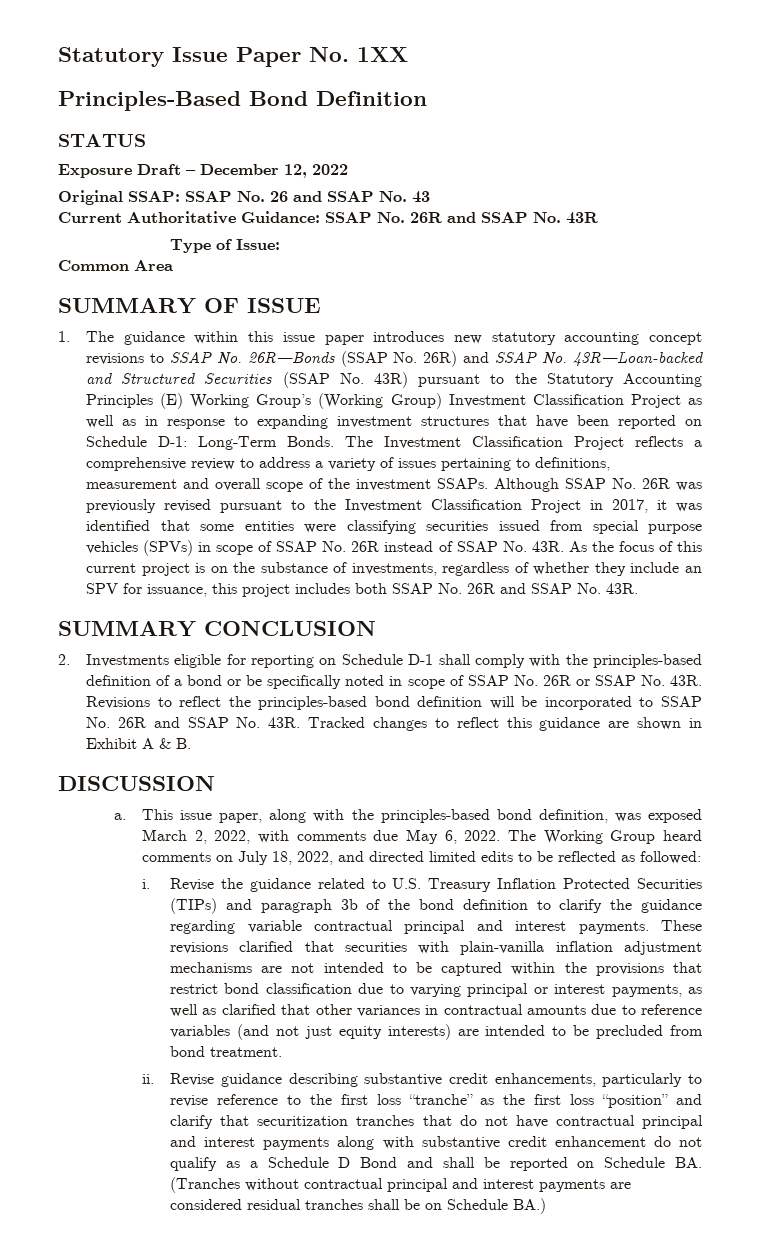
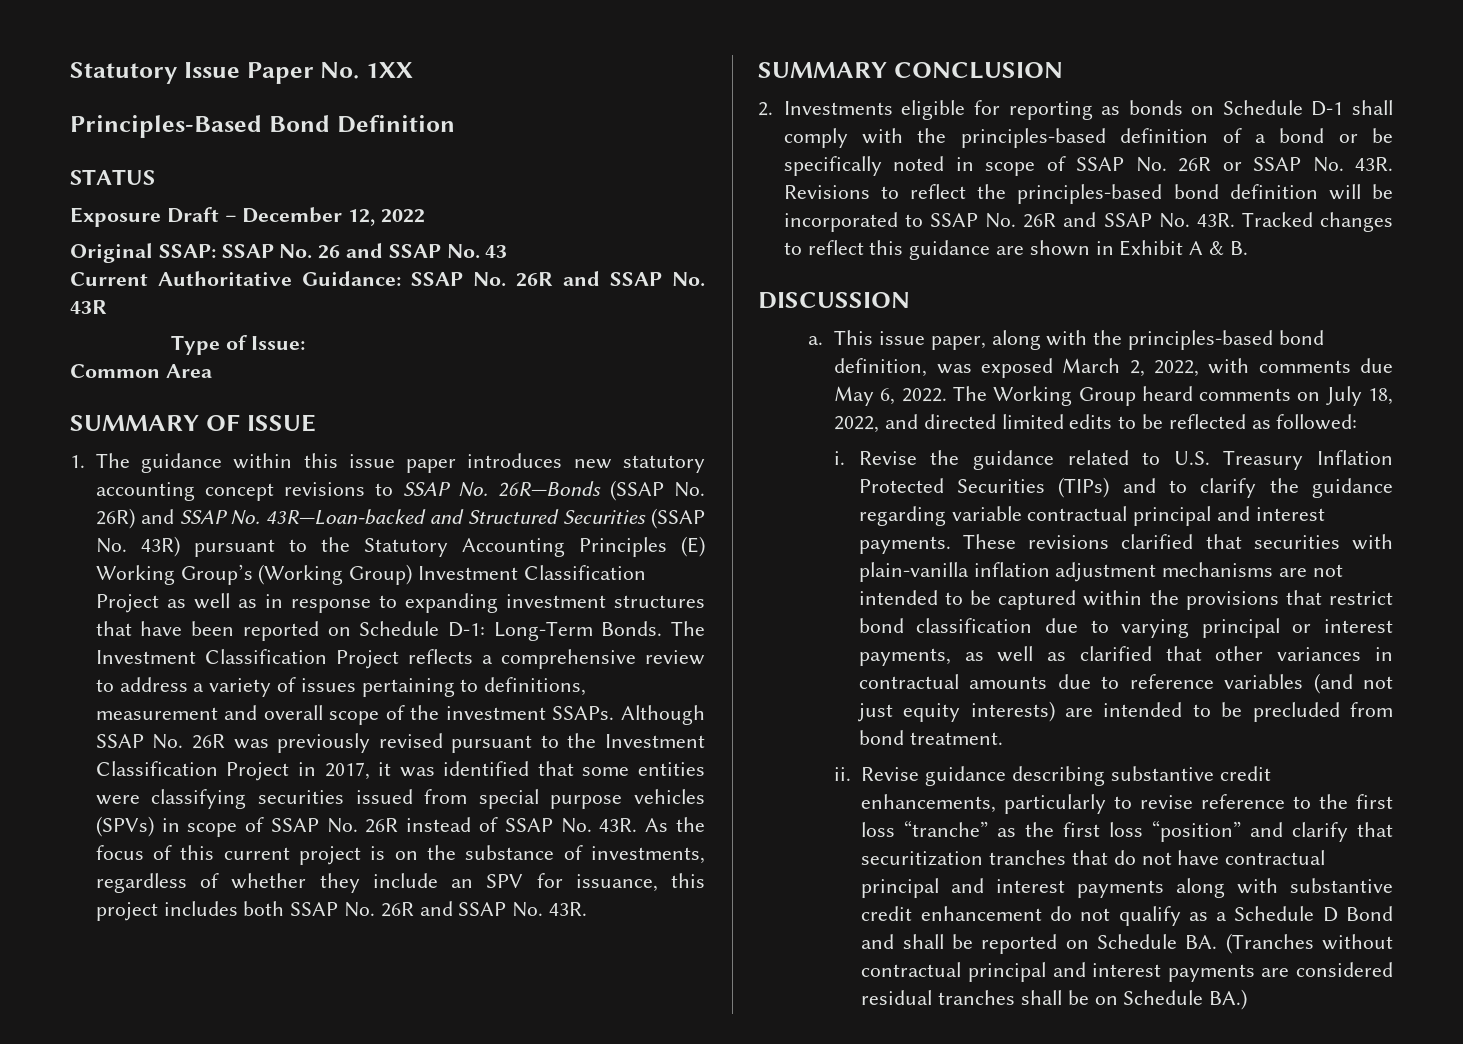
- 2. Investments eligible for reporting on Schedule D-1 shall comply with the principles-based definition of a bond or be specifically noted in scope of SSAP No. 26R or SSAP No. 43R.
+ 2. Investments eligible for reporting as bonds on Schedule D-1 shall comply with the principles-based definition of a bond or be specifically noted in scope of SSAP No. 26R or SSAP No. 43R.
- Revise the guidance related to U.S. Treasury Inflation Protected Securities (TIPs) and paragraph 3b of the bond definition to clarify the guidance regarding variable contractual principal and interest payments.
+ Revise the guidance related to U.S. Treasury Inflation Protected Securities (TIPs) and to clarify the guidance regarding variable contractual principal and interest payments.

